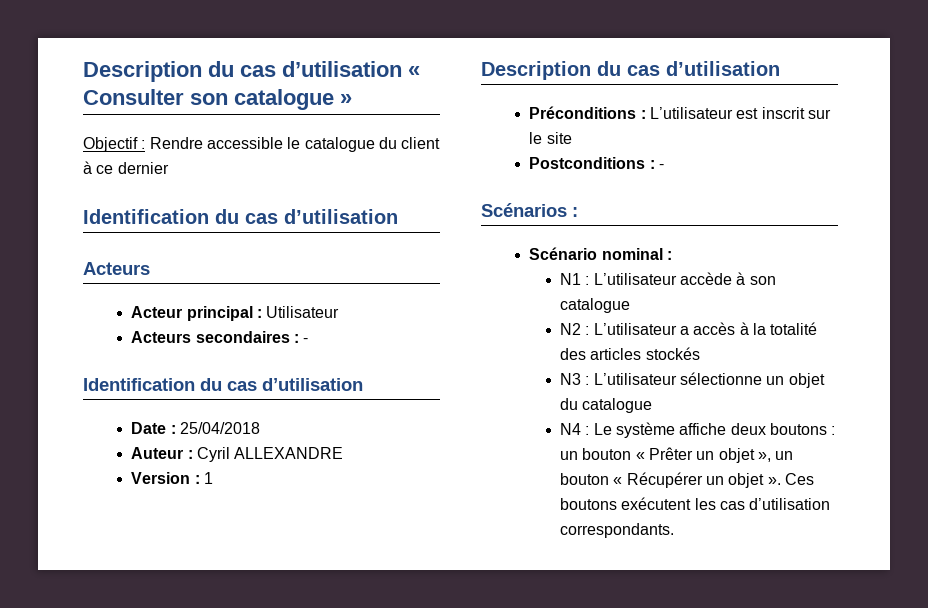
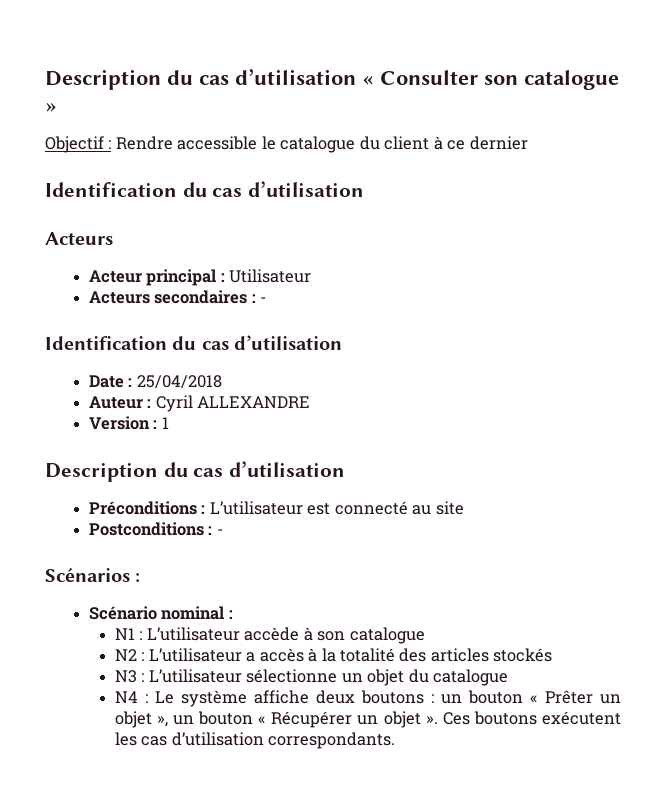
- Préconditions : L’utilisateur est inscrit sur le site
+ Préconditions : L’utilisateur est connecté au site

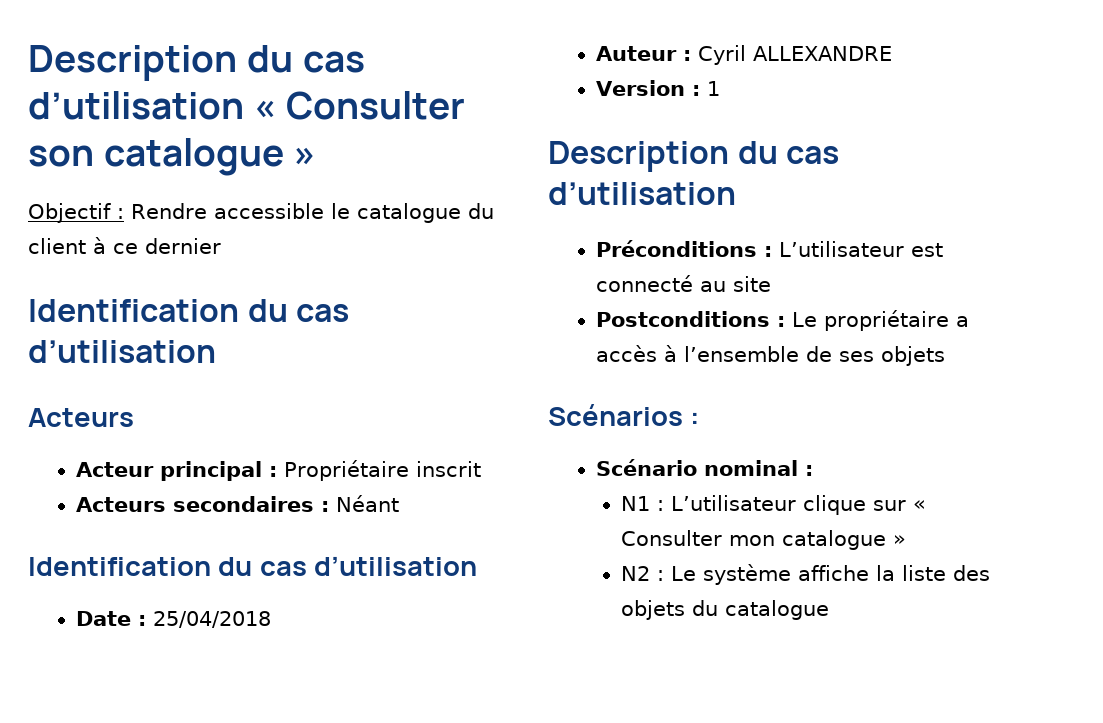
- Acteur principal : Utilisateur
+ Acteur principal : Propriétaire inscrit
- Acteurs secondaires : -
+ Acteurs secondaires : Néant
- Postconditions : -
+ Postconditions : Le propriétaire a accès à l’ensemble de ses objets
- N1 : L’utilisateur accède à son catalogue
+ N1 : L’utilisateur clique sur « Consulter mon catalogue »
- N2 : L’utilisateur a accès à la totalité des articles stockés
- N3 : L’utilisateur sélectionne un objet du catalogue
- N4 : Le système affiche deux boutons : un bouton « Prêter un objet », un bouton « Récupérer un objet ». Ces boutons exécutent les cas d’utilisation correspondants.
+ N2 : Le système affiche la liste des objets du catalogue

